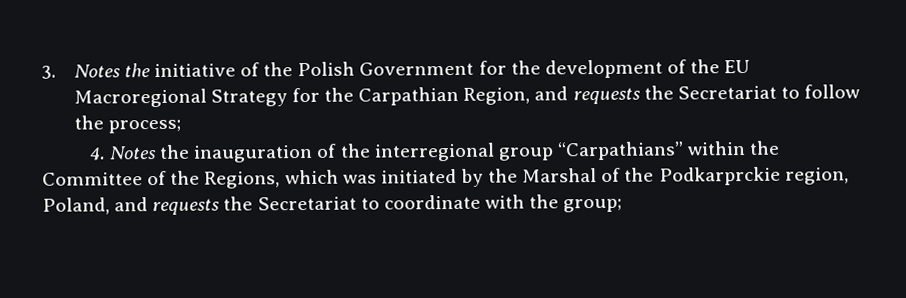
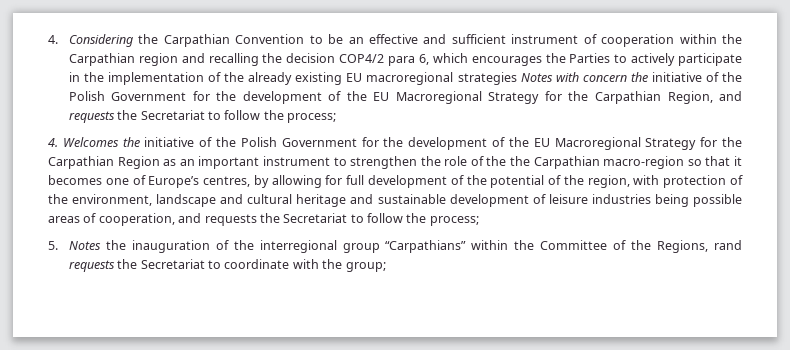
- 3. Notes the initiative of the Polish Government for the development of the EU Macroregional Strategy for the Carpathian Region, and requests the Secretariat to follow the process;
+ 4. Considering the Carpathian Convention to be an effective and sufficient instrument of cooperation within the Carpathian region and recalling the decision COP4/2 para 6, which encourages the Parties to actively participate in the implementation of the already existing EU macroregional strategies Notes with concern the initiative of the Polish Government for the development of the EU Macroregional Strategy for the Carpathian Region, and requests the Secretariat to follow the process;
- 4. Notes the inauguration of the interregional group “Carpathians” within the Committee of the Regions, which was initiated by the Marshal of the Podkarprckie region, Poland, and requests the Secretariat to coordinate with the group;
+ 4. Welcomes the initiative of the Polish Government for the development of the EU Macroregional Strategy for the Carpathian Region as an important instrument to strengthen the role of the the Carpathian macro-region so that it becomes one of Europe’s centres, by allowing for full development of the potential of the region, with protection of the environment, landscape and cultural heritage and sustainable development of leisure industries being possible areas of cooperation, and requests the Secretariat to follow the process;
+ 5. Notes the inauguration of the interregional group “Carpathians” within the Committee of the Regions, rand requests the Secretariat to coordinate with the group;

